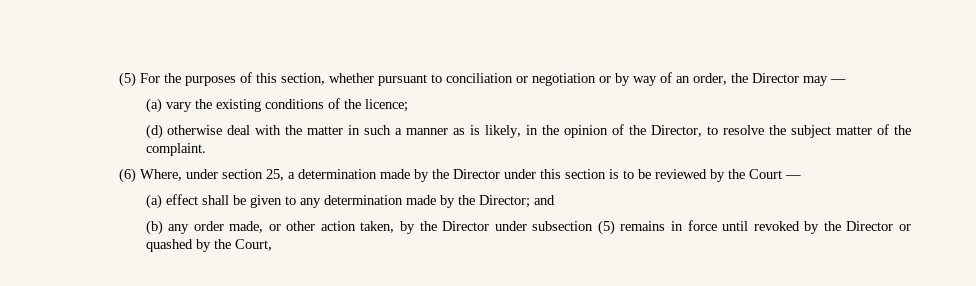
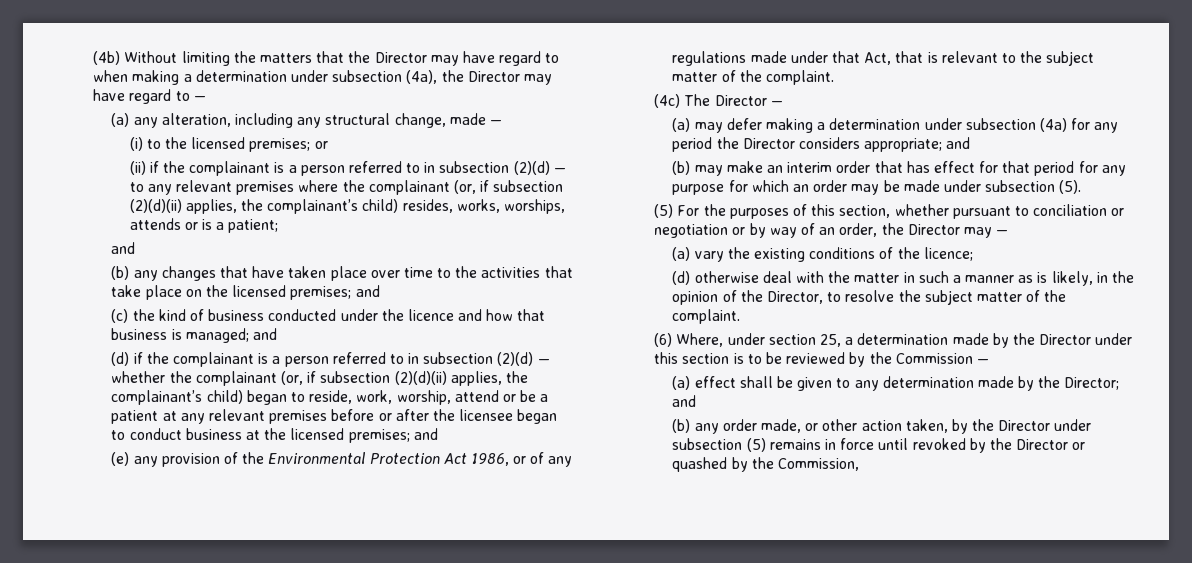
+ (4b) Without limiting the matters that the Director may have regard to when making a determination under subsection (4a), the Director may have regard to —
+ (a) any alteration, including any structural change, made —
+ (i) to the licensed premises; or
+ (ii) if the complainant is a person referred to in subsection (2)(d) — to any relevant premises where the complainant (or, if subsection (2)(d)(ii) applies, the complainant’s child) resides, works, worships, attends or is a patient;
+ and
+ (b) any changes that have taken place over time to the activities that take place on the licensed premises; and
+ (c) the kind of business conducted under the licence and how that business is managed; and
+ (d) if the complainant is a person referred to in subsection (2)(d) — whether the complainant (or, if subsection (2)(d)(ii) applies, the complainant’s child) began to reside, work, worship, attend or be a patient at any relevant premises before or after the licensee began to conduct business at the licensed premises; and
+ (e) any provision of the Environmental Protection Act 1986, or of any regulations made under that Act, that is relevant to the subject matter of the complaint.
+ (4c) The Director —
+ (a) may defer making a determination under subsection (4a) for any period the Director considers appropriate; and
+ (b) may make an interim order that has effect for that period for any purpose for which an order may be made under subsection (5).
- (6) Where, under section 25, a determination made by the Director under this section is to be reviewed by the Court —
+ (6) Where, under section 25, a determination made by the Director under this section is to be reviewed by the Commission —
- (b) any order made, or other action taken, by the Director under subsection (5) remains in force until revoked by the Director or quashed by the Court,
+ (b) any order made, or other action taken, by the Director under subsection (5) remains in force until revoked by the Director or quashed by the Commission,

